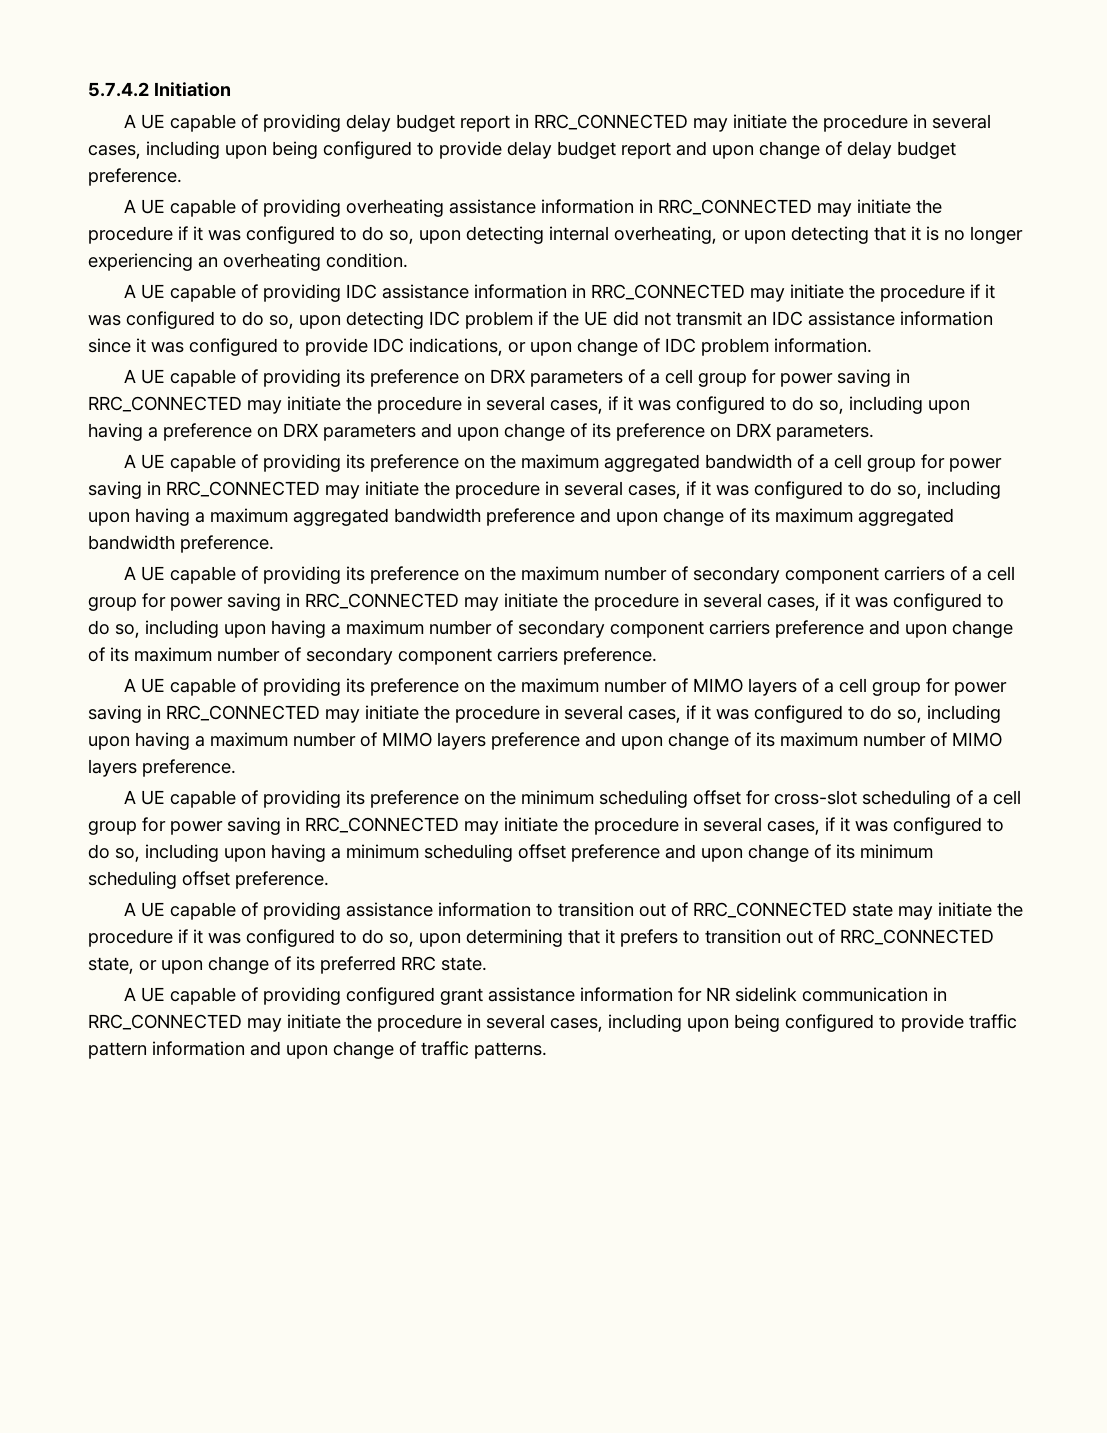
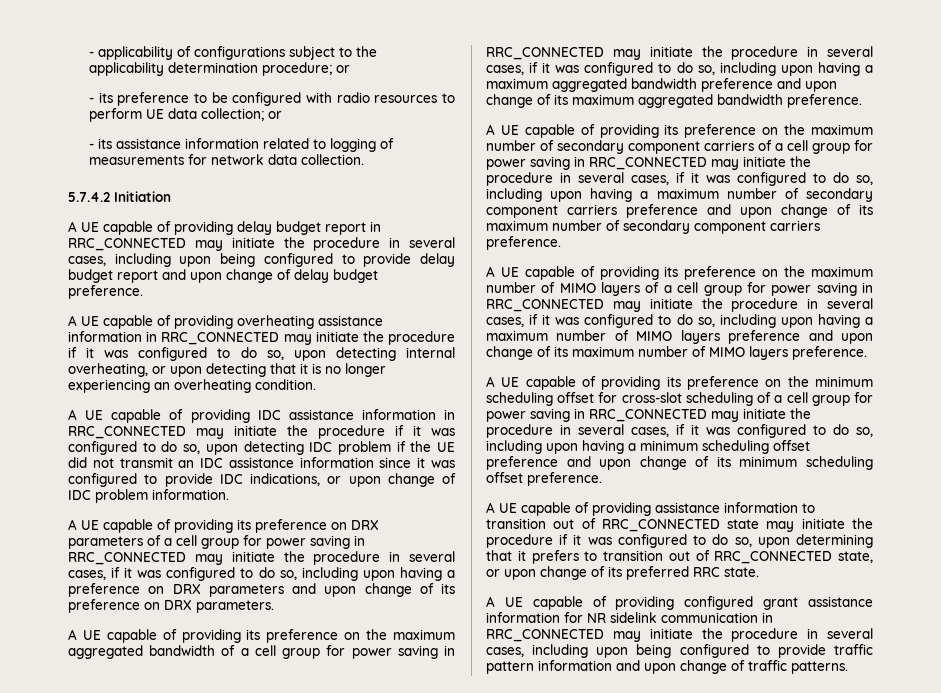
+ - applicability of configurations subject to the applicability determination procedure; or
+ - its preference to be configured with radio resources to perform UE data collection; or
+ - its assistance information related to logging of measurements for network data collection.

